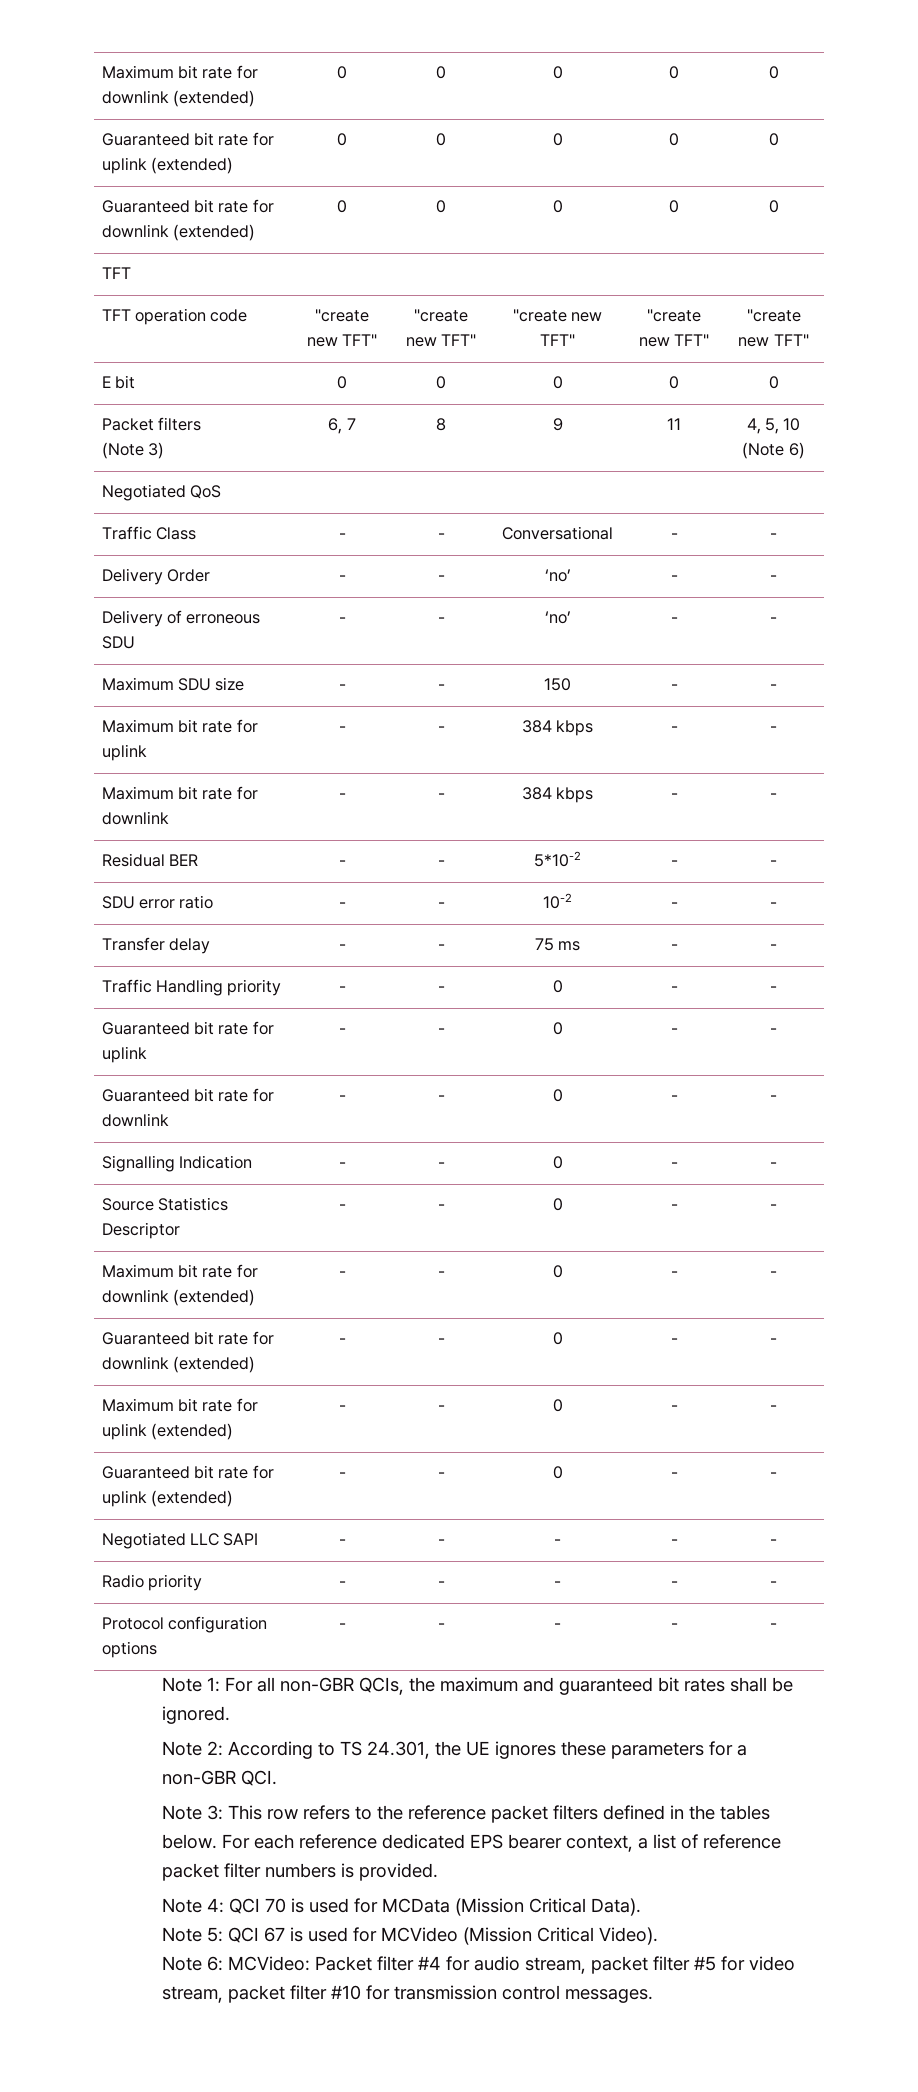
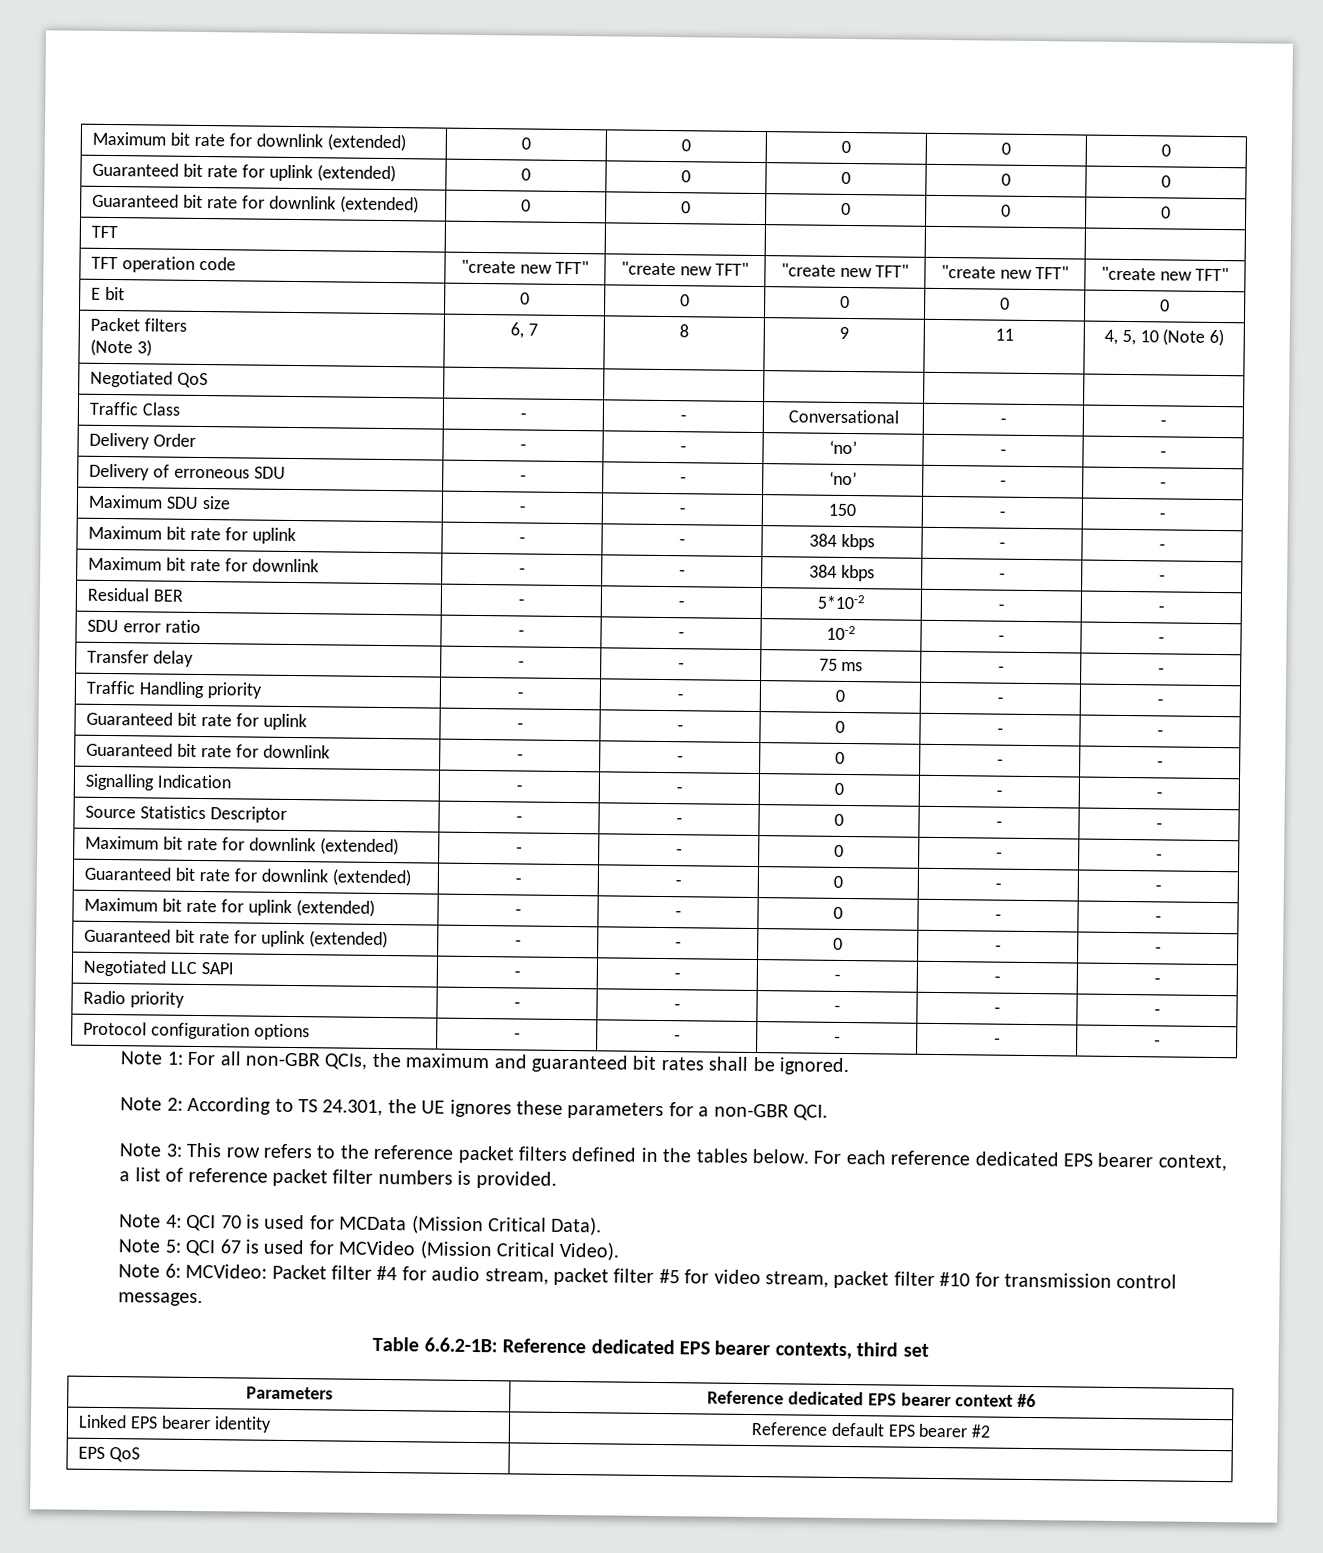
+ Table 6.6.2-1B: Reference dedicated EPS bearer contexts, third set
+ Parameters | Reference dedicated EPS bearer context #6
+ Linked EPS bearer identity | Reference default EPS bearer #2
+ EPS QoS |

